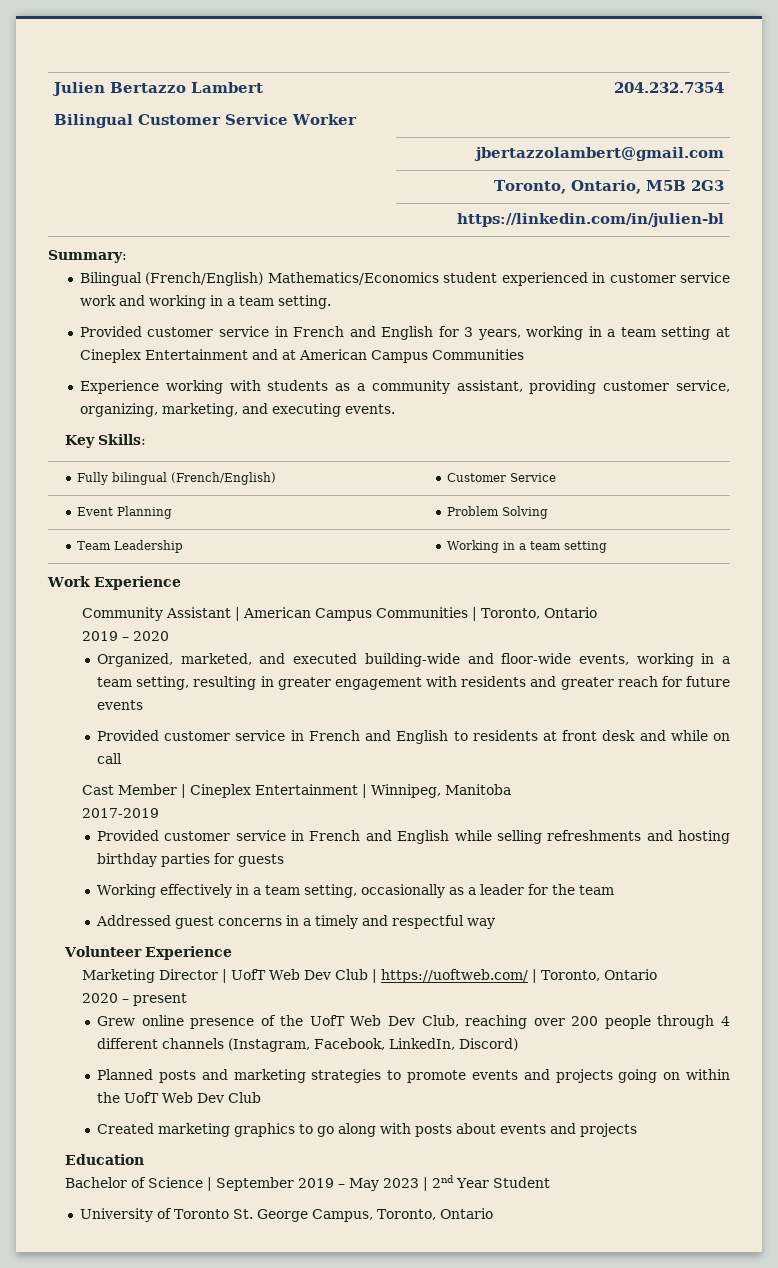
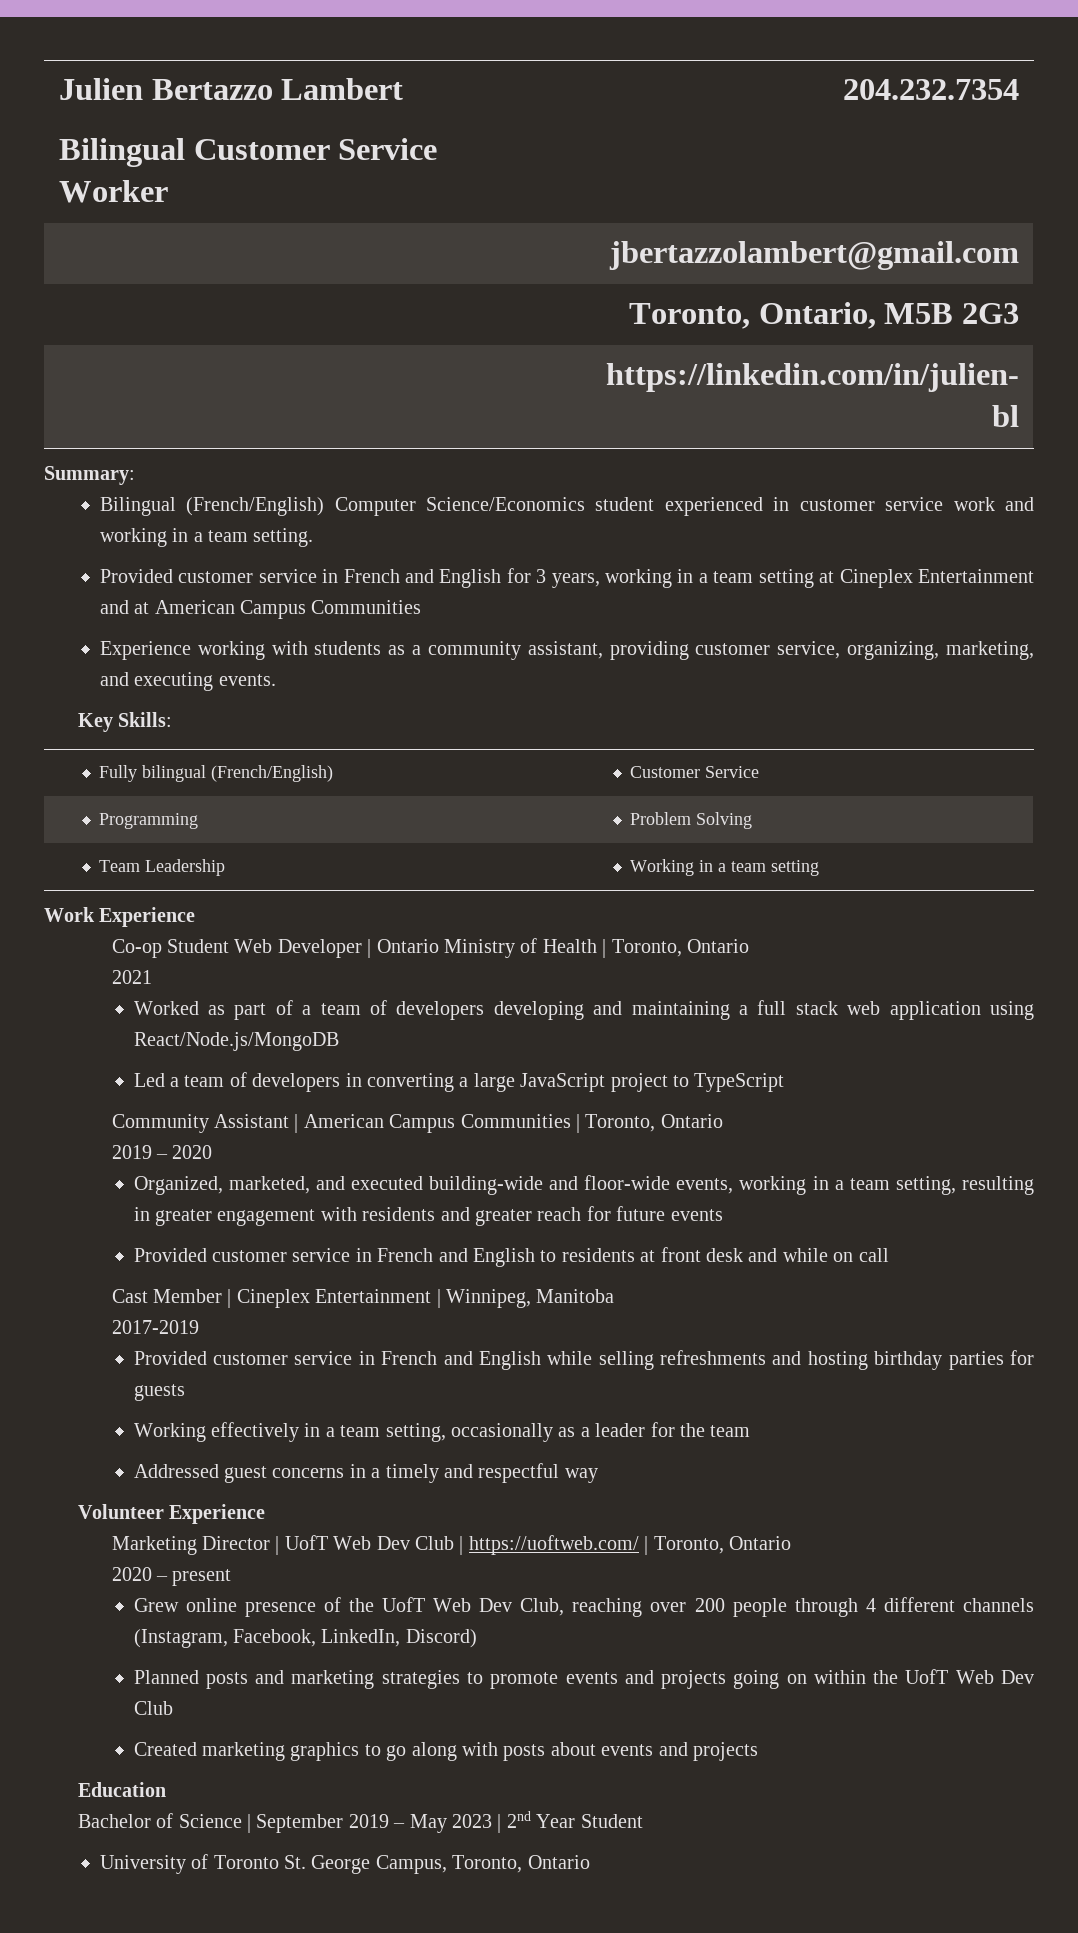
- Bilingual (French/English) Mathematics/Economics student experienced in customer service work and working in a team setting.
+ Bilingual (French/English) Computer Science/Economics student experienced in customer service work and working in a team setting.
- Event Planning | Problem Solving
+ Programming | Problem Solving
+ Co-op Student Web Developer | Ontario Ministry of Health | Toronto, Ontario
+ 2021
+ Worked as part of a team of developers developing and maintaining a full stack web application using React/Node.js/MongoDB
+ Led a team of developers in converting a large JavaScript project to TypeScript

